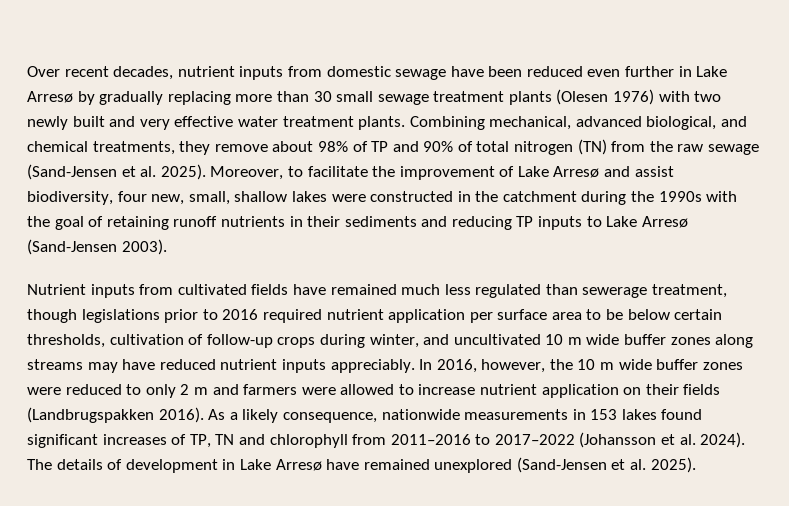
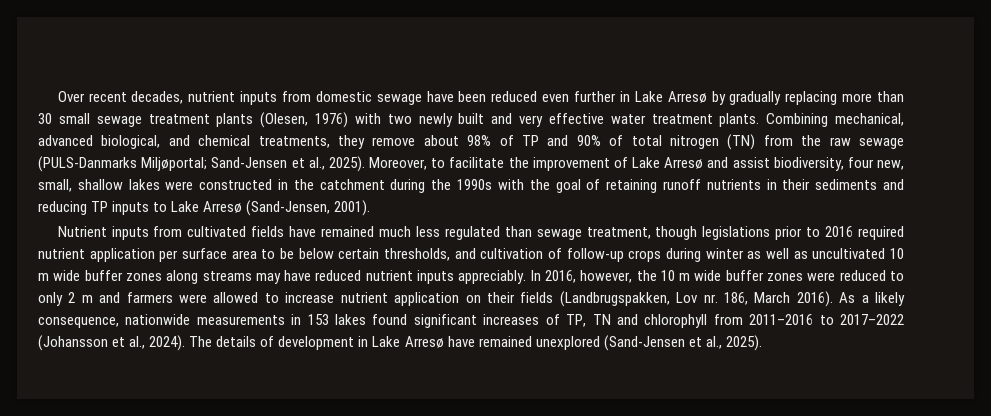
- Over recent decades, nutrient inputs from domestic sewage have been reduced even further in Lake Arresø by gradually replacing more than 30 small sewage treatment plants (Olesen 1976) with two newly built and very effective water treatment plants.
+ Over recent decades, nutrient inputs from domestic sewage have been reduced even further in Lake Arresø by gradually replacing more than 30 small sewage treatment plants (Olesen, 1976) with two newly built and very effective water treatment plants.
- Combining mechanical, advanced biological, and chemical treatments, they remove about 98% of TP and 90% of total nitrogen (TN) from the raw sewage (Sand-Jensen et al. 2025).
+ Combining mechanical, advanced biological, and chemical treatments, they remove about 98% of TP and 90% of total nitrogen (TN) from the raw sewage (PULS-Danmarks Miljøportal; Sand-Jensen et al., 2025).
- Moreover, to facilitate the improvement of Lake Arresø and assist biodiversity, four new, small, shallow lakes were constructed in the catchment during the 1990s with the goal of retaining runoff nutrients in their sediments and reducing TP inputs to Lake Arresø (Sand-Jensen 2003).
+ Moreover, to facilitate the improvement of Lake Arresø and assist biodiversity, four new, small, shallow lakes were constructed in the catchment during the 1990s with the goal of retaining runoff nutrients in their sediments and reducing TP inputs to Lake Arresø (Sand-Jensen, 2001).
- Nutrient inputs from cultivated fields have remained much less regulated than sewerage treatment, though legislations prior to 2016 required nutrient application per surface area to be below certain thresholds, cultivation of follow-up crops during winter, and uncultivated 10 m wide buffer zones along streams may have reduced nutrient inputs appreciably.
+ Nutrient inputs from cultivated fields have remained much less regulated than sewage treatment, though legislations prior to 2016 required nutrient application per surface area to be below certain thresholds, and cultivation of follow-up crops during winter as well as uncultivated 10 m wide buffer zones along streams may have reduced nutrient inputs appreciably.
- In 2016, however, the 10 m wide buffer zones were reduced to only 2 m and farmers were allowed to increase nutrient application on their fields (Landbrugspakken 2016).
+ In 2016, however, the 10 m wide buffer zones were reduced to only 2 m and farmers were allowed to increase nutrient application on their fields (Landbrugspakken, Lov nr. 186, March 2016).
- As a likely consequence, nationwide measurements in 153 lakes found significant increases of TP, TN and chlorophyll from 2011–2016 to 2017–2022 (Johansson et al. 2024).
+ As a likely consequence, nationwide measurements in 153 lakes found significant increases of TP, TN and chlorophyll from 2011–2016 to 2017–2022 (Johansson et al., 2024).
- The details of development in Lake Arresø have remained unexplored (Sand-Jensen et al. 2025).
+ The details of development in Lake Arresø have remained unexplored (Sand-Jensen et al., 2025).

